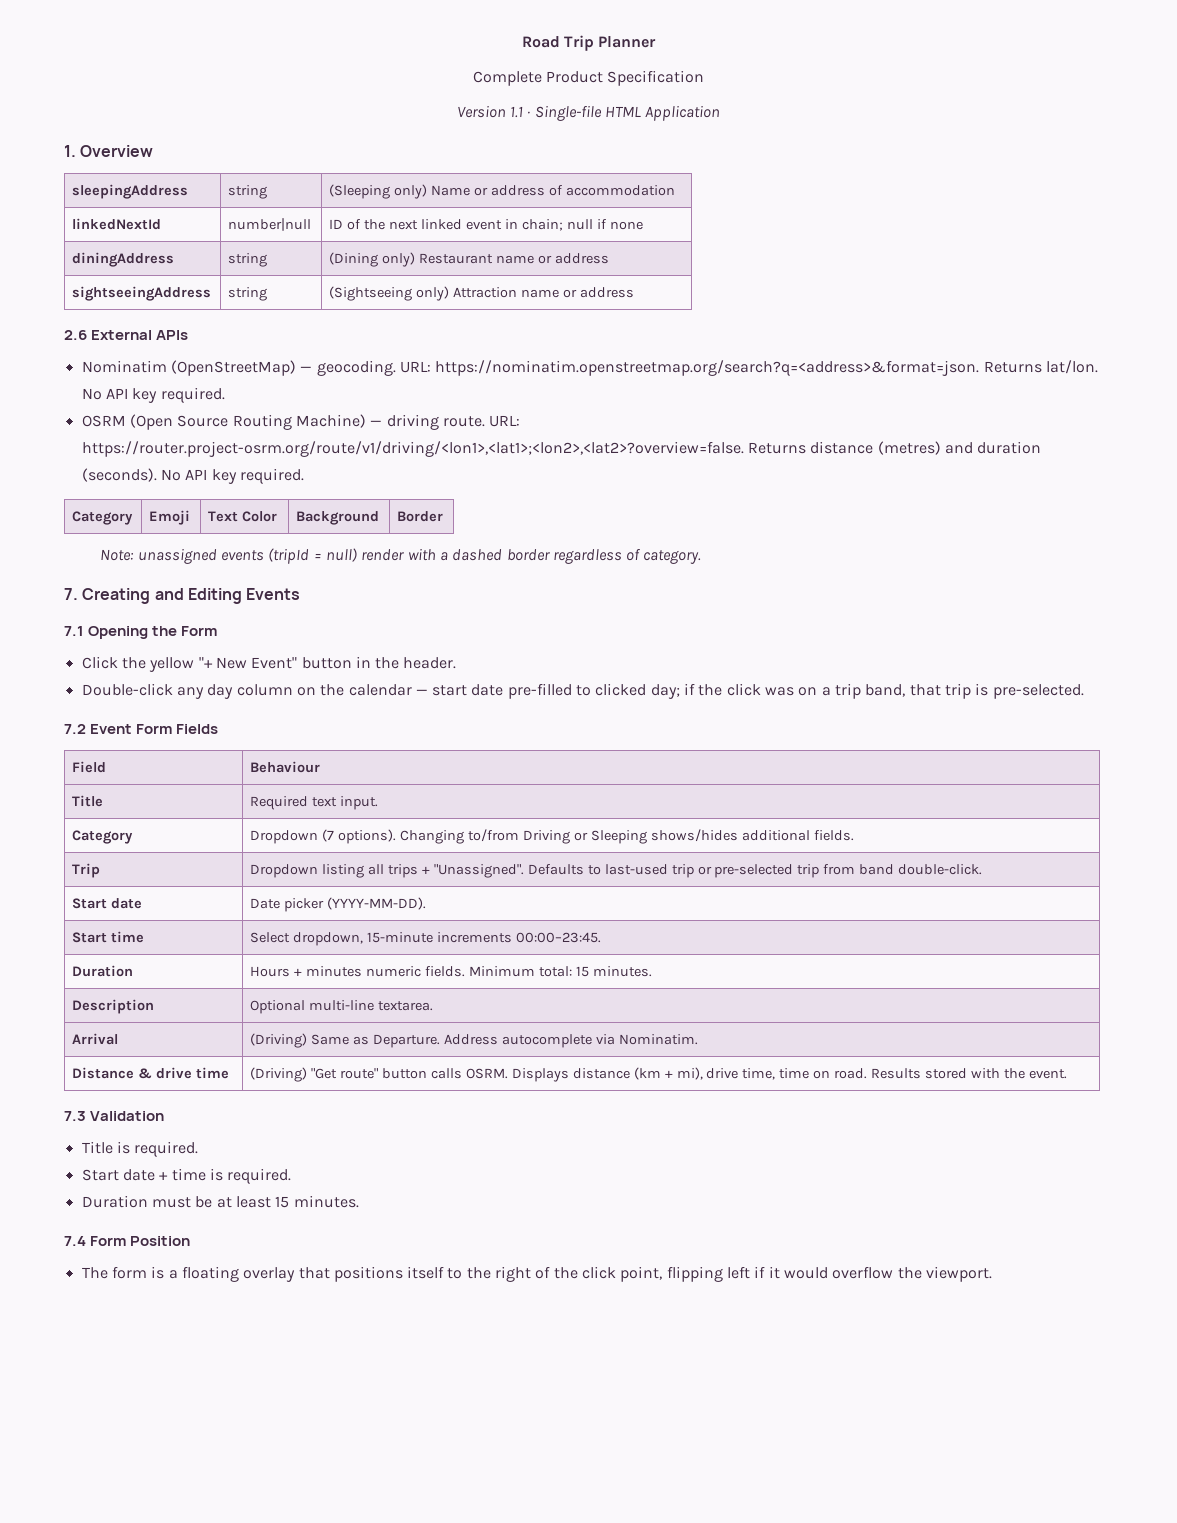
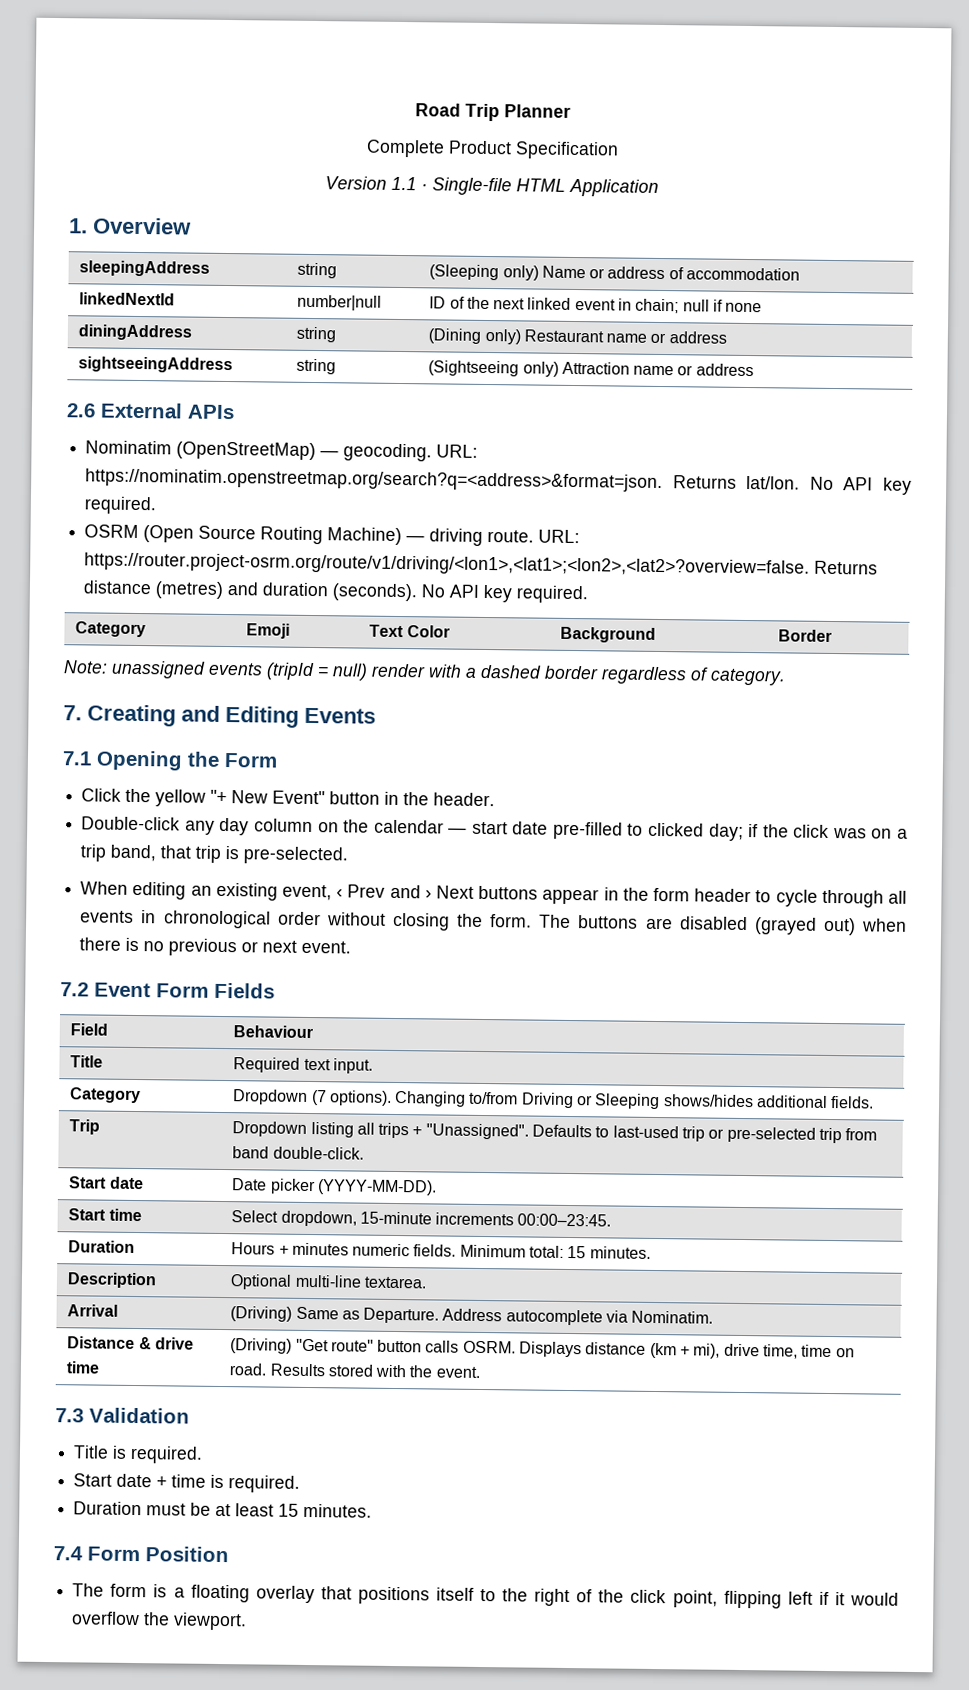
+ When editing an existing event, ‹ Prev and › Next buttons appear in the form header to cycle through all events in chronological order without closing the form. The buttons are disabled (grayed out) when there is no previous or next event.

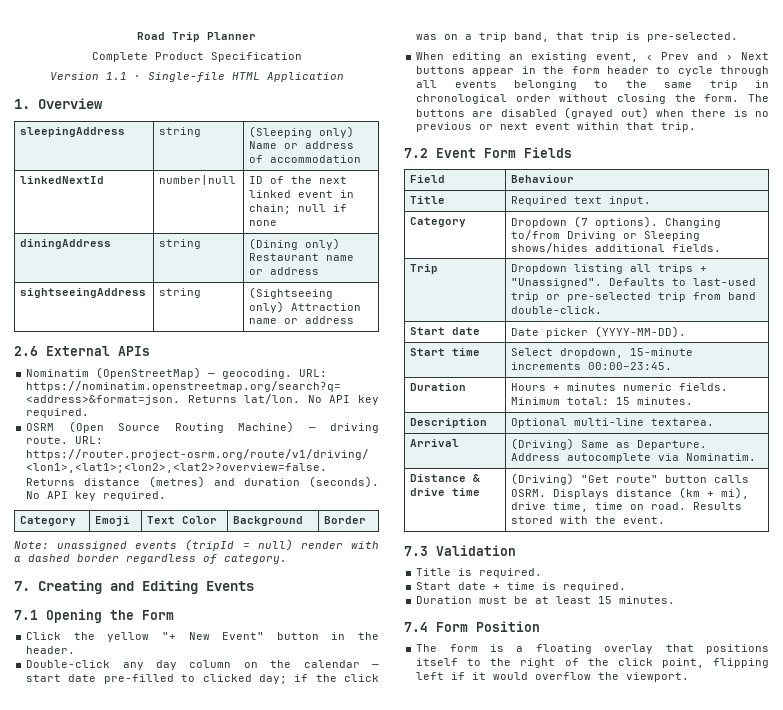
- When editing an existing event, ‹ Prev and › Next buttons appear in the form header to cycle through all events in chronological order without closing the form.
+ When editing an existing event, ‹ Prev and › Next buttons appear in the form header to cycle through all events belonging to the same trip in chronological order without closing the form.
- The buttons are disabled (grayed out) when there is no previous or next event.
+ The buttons are disabled (grayed out) when there is no previous or next event within that trip.

